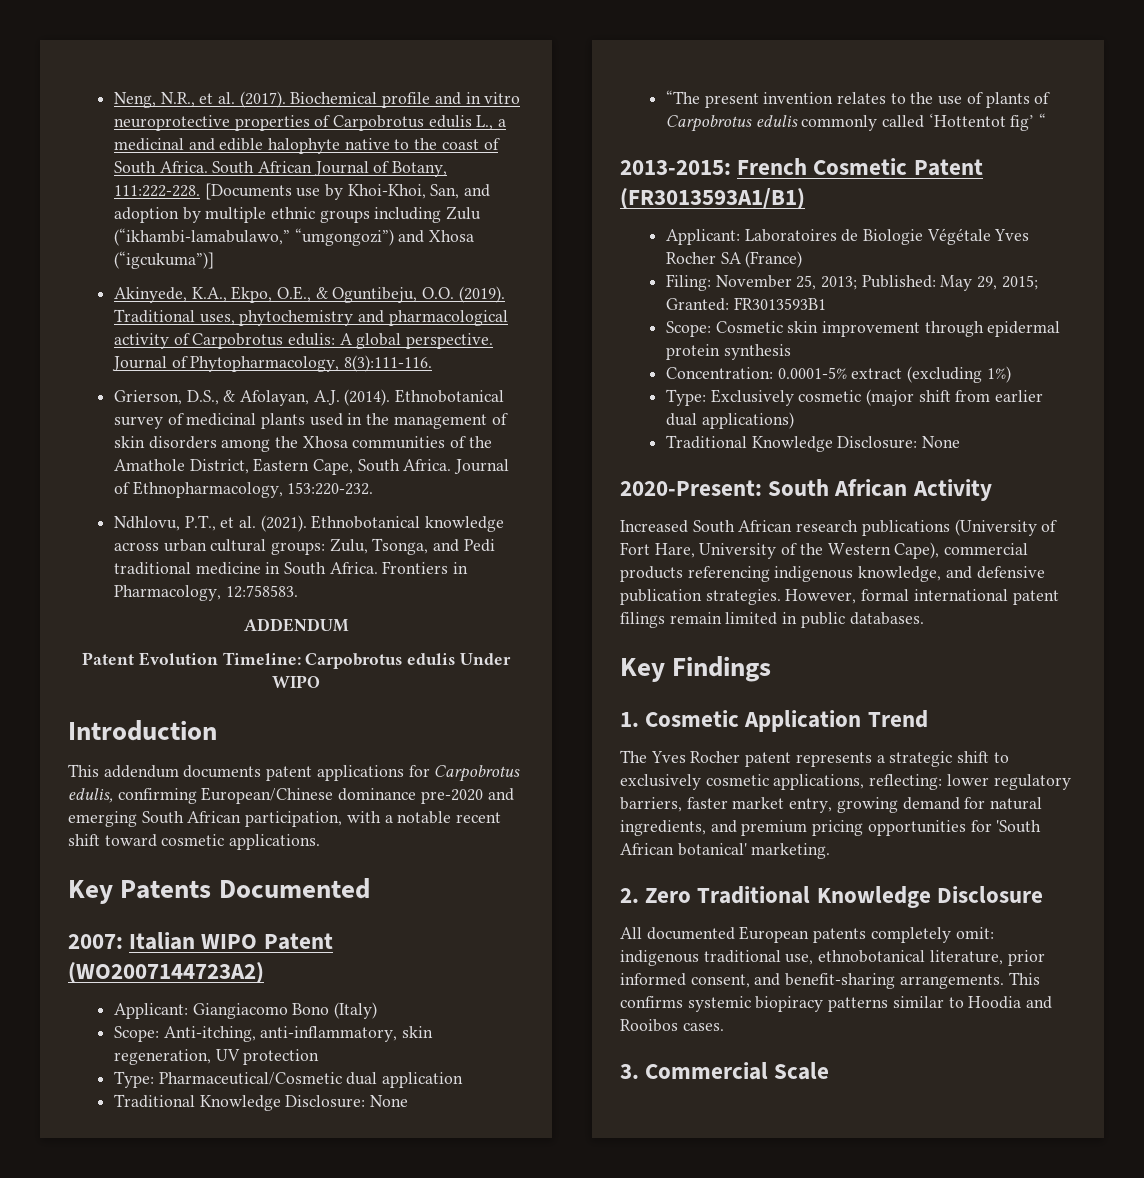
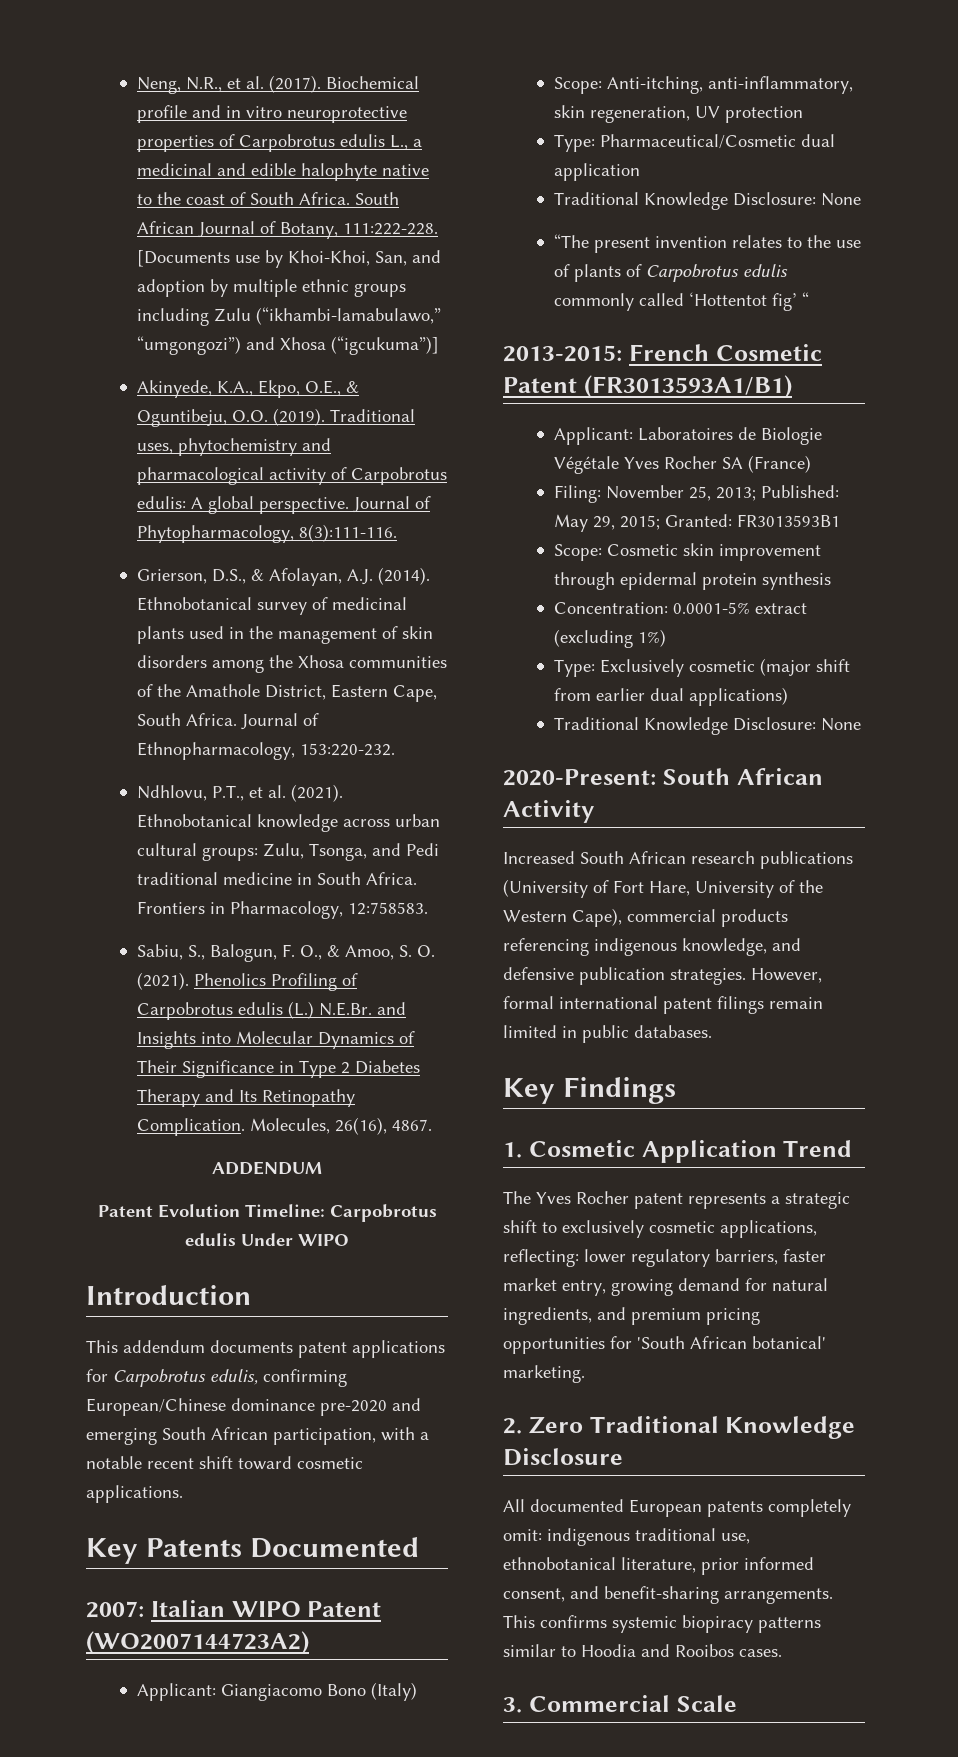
+ Sabiu, S., Balogun, F. O., & Amoo, S. O. (2021). Phenolics Profiling of Carpobrotus edulis (L.) N.E.Br. and Insights into Molecular Dynamics of Their Significance in Type 2 Diabetes Therapy and Its Retinopathy Complication. Molecules, 26(16), 4867.

